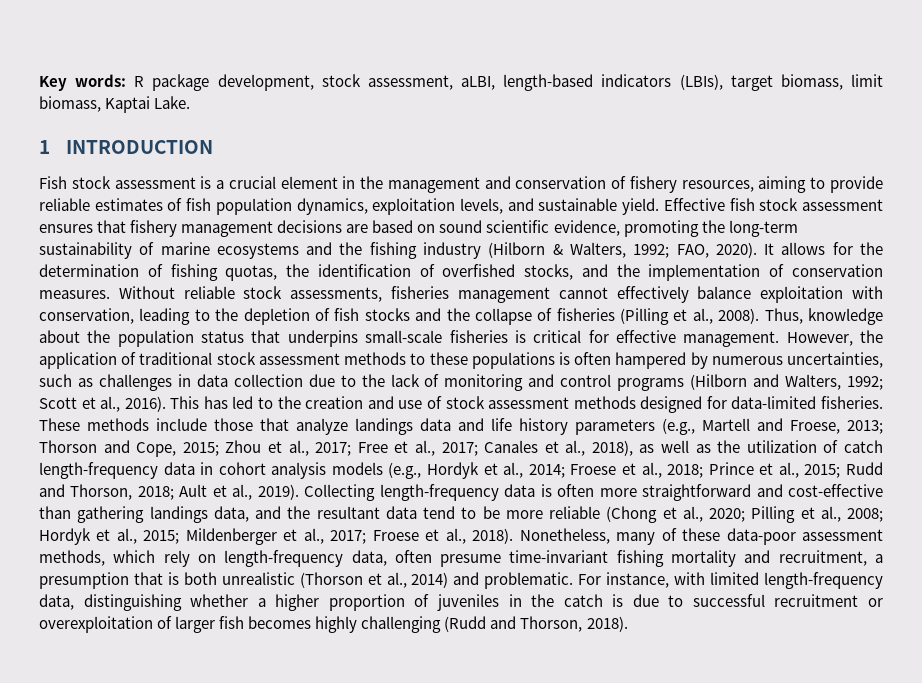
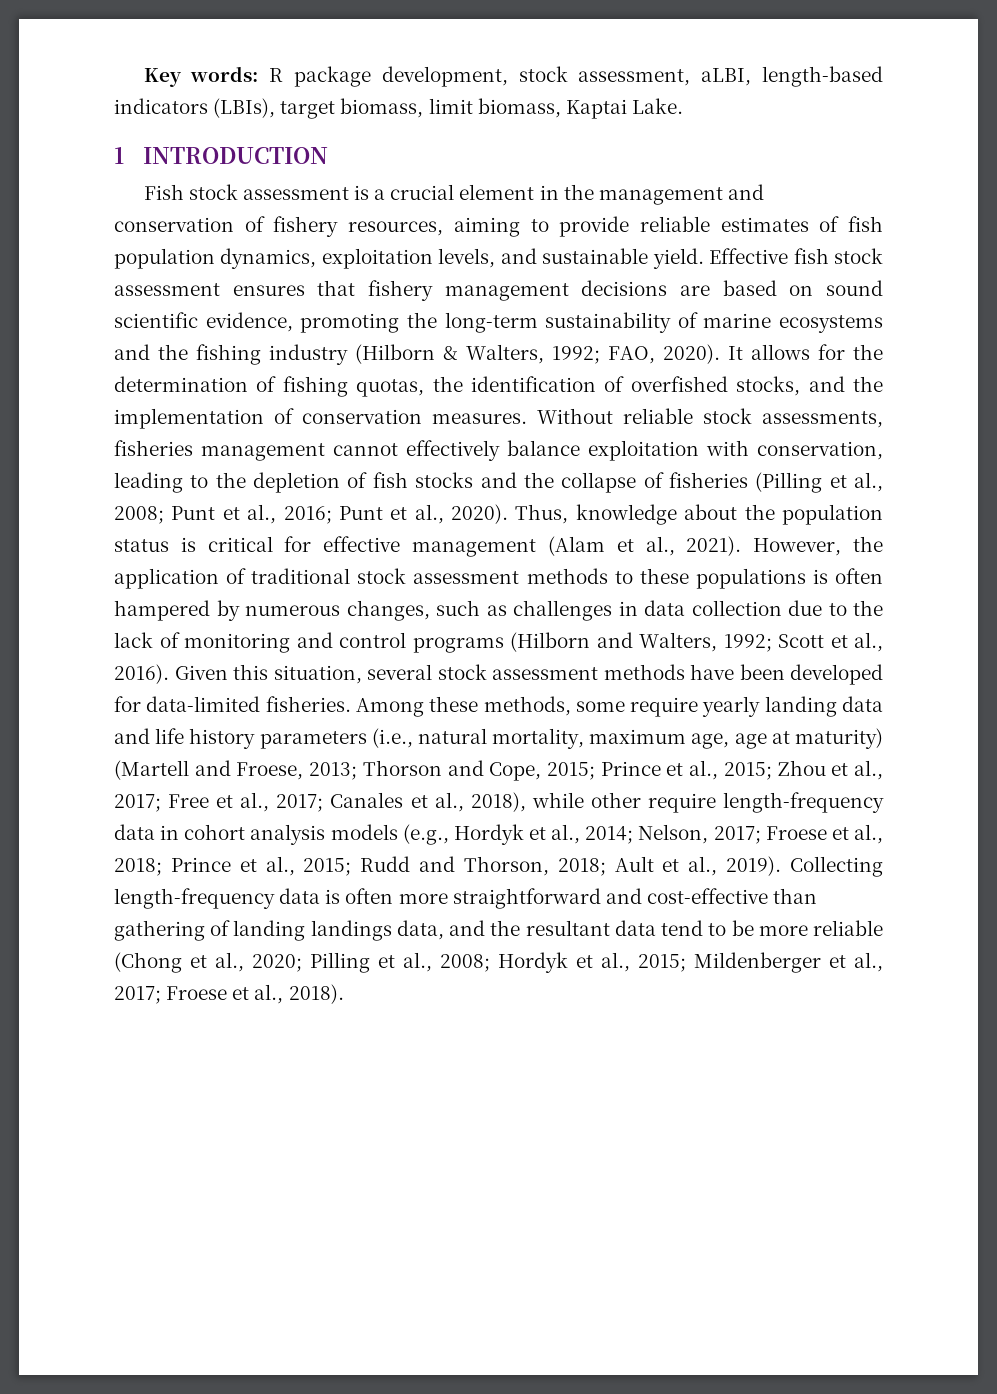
- Without reliable stock assessments, fisheries management cannot effectively balance exploitation with conservation, leading to the depletion of fish stocks and the collapse of fisheries (Pilling et al., 2008).
+ Without reliable stock assessments, fisheries management cannot effectively balance exploitation with conservation, leading to the depletion of fish stocks and the collapse of fisheries (Pilling et al., 2008; Punt et al., 2016; Punt et al., 2020).
- Thus, knowledge about the population status that underpins small-scale fisheries is critical for effective management.
+ Thus, knowledge about the population status is critical for effective management (Alam et al., 2021).
- However, the application of traditional stock assessment methods to these populations is often hampered by numerous uncertainties, such as challenges in data collection due to the lack of monitoring and control programs (Hilborn and Walters, 1992; Scott et al., 2016).
+ However, the application of traditional stock assessment methods to these populations is often hampered by numerous changes, such as challenges in data collection due to the lack of monitoring and control programs (Hilborn and Walters, 1992; Scott et al., 2016).
- This has led to the creation and use of stock assessment methods designed for data-limited fisheries. These methods include those that analyze landings data and life history parameters (e.g., Martell and Froese, 2013; Thorson and Cope, 2015; Zhou et al., 2017; Free et al., 2017; Canales et al., 2018), as well as the utilization of catch length-frequency data in cohort analysis models (e.g., Hordyk et al., 2014; Froese et al., 2018; Prince et al., 2015; Rudd and Thorson, 2018; Ault et al., 2019).
+ Given this situation, several stock assessment methods have been developed for data-limited fisheries. Among these methods, some require yearly landing data and life history parameters (i.e., natural mortality, maximum age, age at maturity) (Martell and Froese, 2013; Thorson and Cope, 2015; Prince et al., 2015; Zhou et al., 2017; Free et al., 2017; Canales et al., 2018), while other require length-frequency data in cohort analysis models (e.g., Hordyk et al., 2014; Nelson, 2017; Froese et al., 2018; Prince et al., 2015; Rudd and Thorson, 2018; Ault et al., 2019).
- Collecting length-frequency data is often more straightforward and cost-effective than gathering landings data, and the resultant data tend to be more reliable (Chong et al., 2020; Pilling et al., 2008; Hordyk et al., 2015; Mildenberger et al., 2017; Froese et al., 2018). Nonetheless, many of these data-poor assessment methods, which rely on length-frequency data, often presume time-invariant fishing mortality and recruitment, a presumption that is both unrealistic (Thorson et al., 2014) and problematic. For instance, with limited length-frequency data, distinguishing whether a higher proportion of juveniles in the catch is due to successful recruitment or overexploitation of larger fish becomes highly challenging (Rudd and Thorson, 2018).
+ Collecting length-frequency data is often more straightforward and cost-effective than gathering of landing landings data, and the resultant data tend to be more reliable (Chong et al., 2020; Pilling et al., 2008; Hordyk et al., 2015; Mildenberger et al., 2017; Froese et al., 2018).

